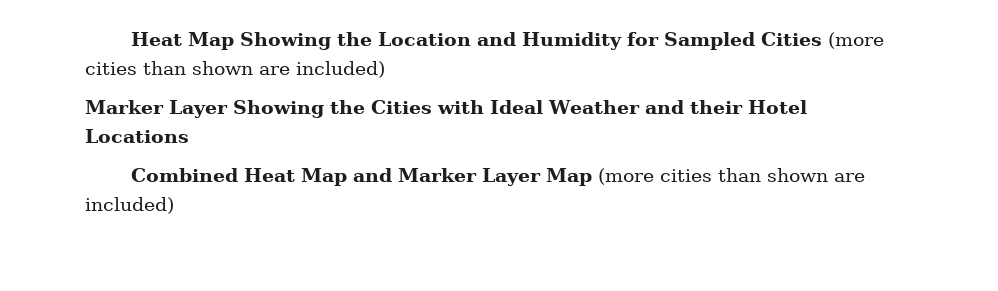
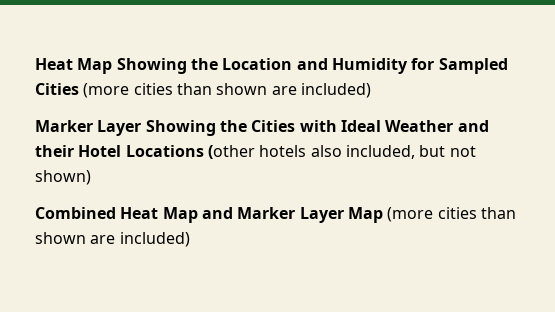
- Marker Layer Showing the Cities with Ideal Weather and their Hotel Locations
+ Marker Layer Showing the Cities with Ideal Weather and their Hotel Locations (other hotels also included, but not shown)

